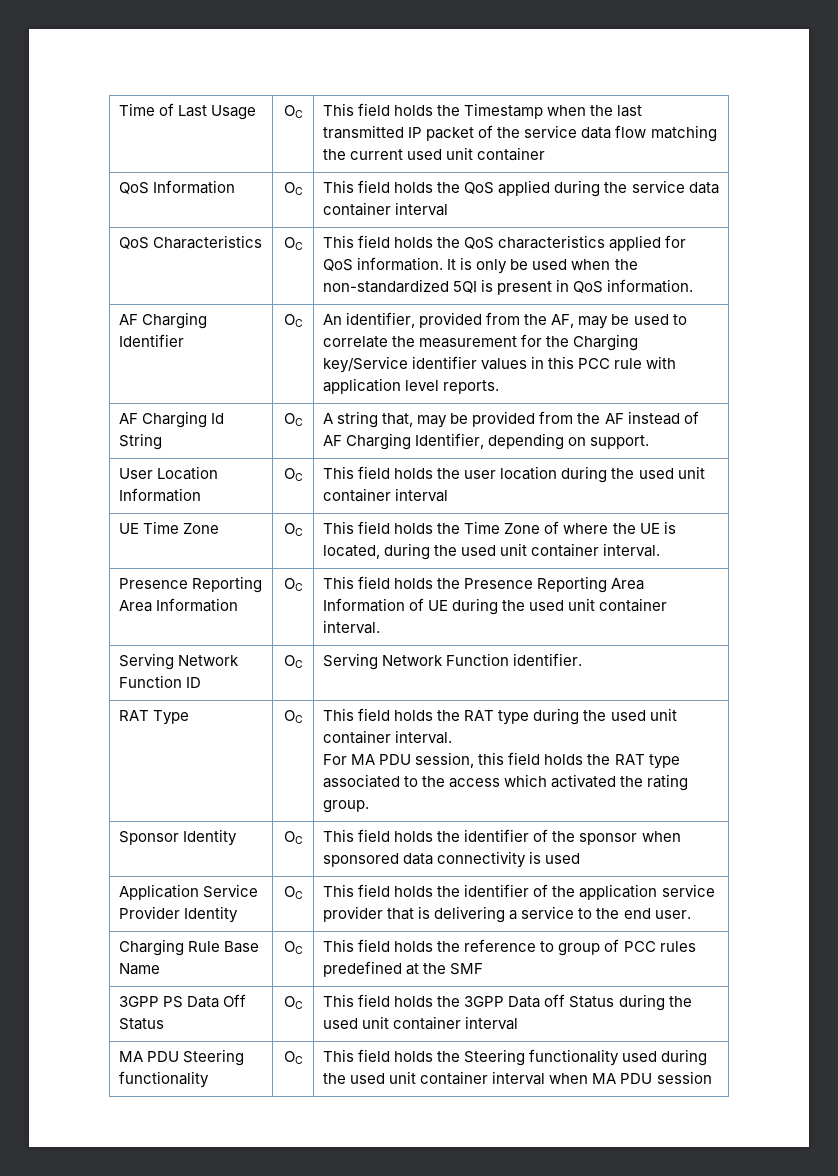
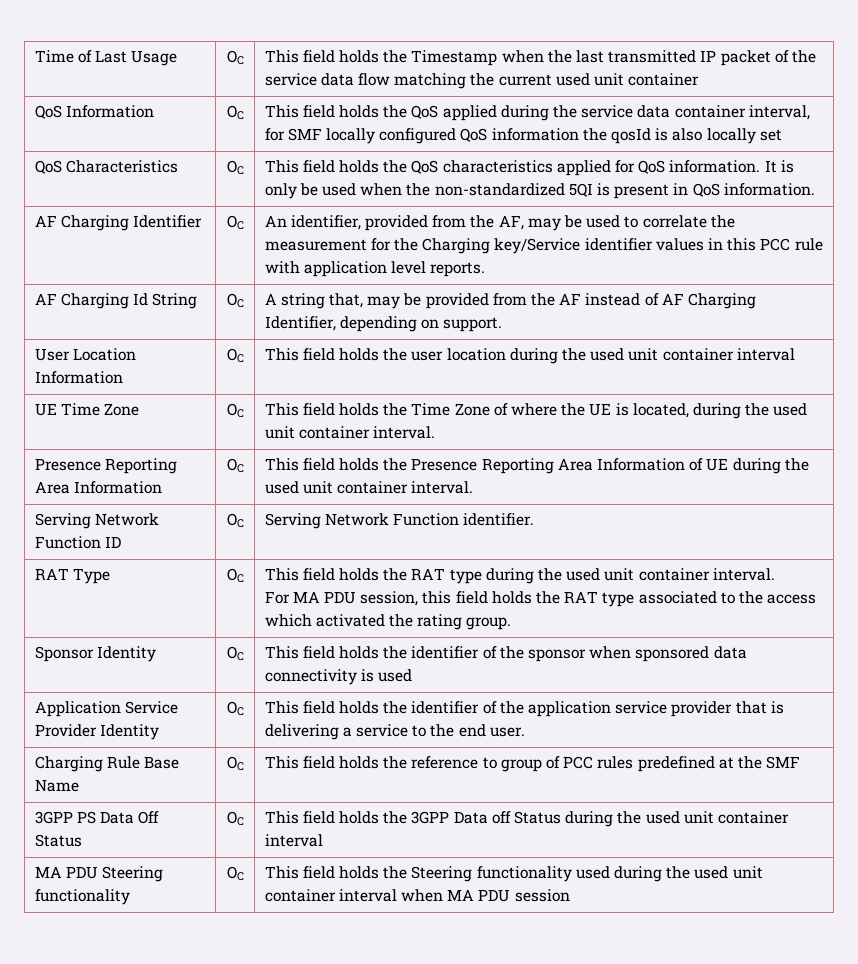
- QoS Information | OC | This field holds the QoS applied during the service data container interval
+ QoS Information | OC | This field holds the QoS applied during the service data container interval, for SMF locally configured QoS information the qosId is also locally set

